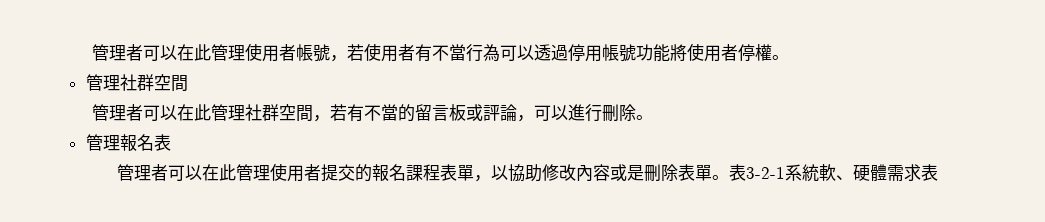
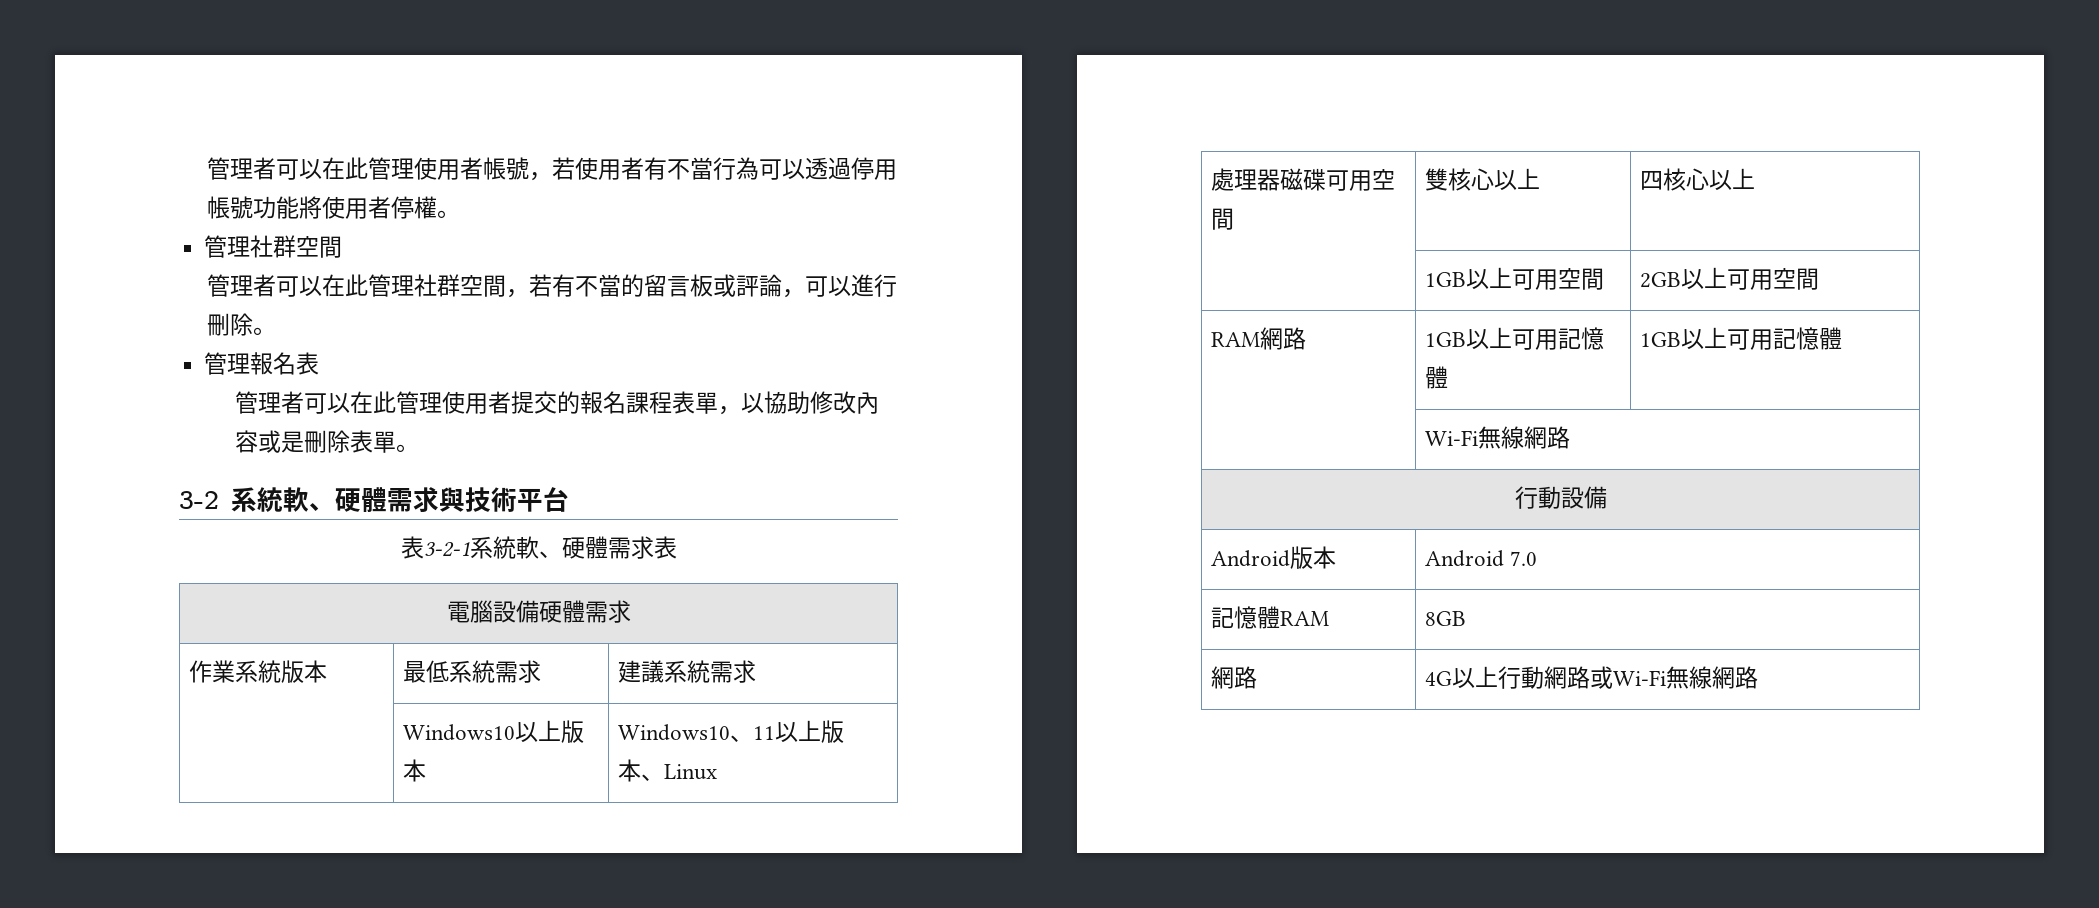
- 管理者可以在此管理使用者提交的報名課程表單，以協助修改內容或是刪除表單。表3-2-1系統軟、硬體需求表
+ 管理者可以在此管理使用者提交的報名課程表單，以協助修改內容或是刪除表單。
+ 3-2系統軟、硬體需求與技術平台
+ 表3-2-1系統軟、硬體需求表
+ 電腦設備硬體需求
+ 作業系統版本 | 最低系統需求 | 建議系統需求
+ | Windows10以上版本 | Windows10、11以上版本、Linux
+ 處理器磁碟可用空間 | 雙核心以上 | 四核心以上
+ | 1GB以上可用空間 | 2GB以上可用空間
+ RAM網路 | 1GB以上可用記憶體 | 1GB以上可用記憶體
+ | Wi-Fi無線網路
+ 行動設備
+ Android版本 | Android 7.0
+ 記憶體RAM | 8GB
+ 網路 | 4G以上行動網路或Wi-Fi無線網路

